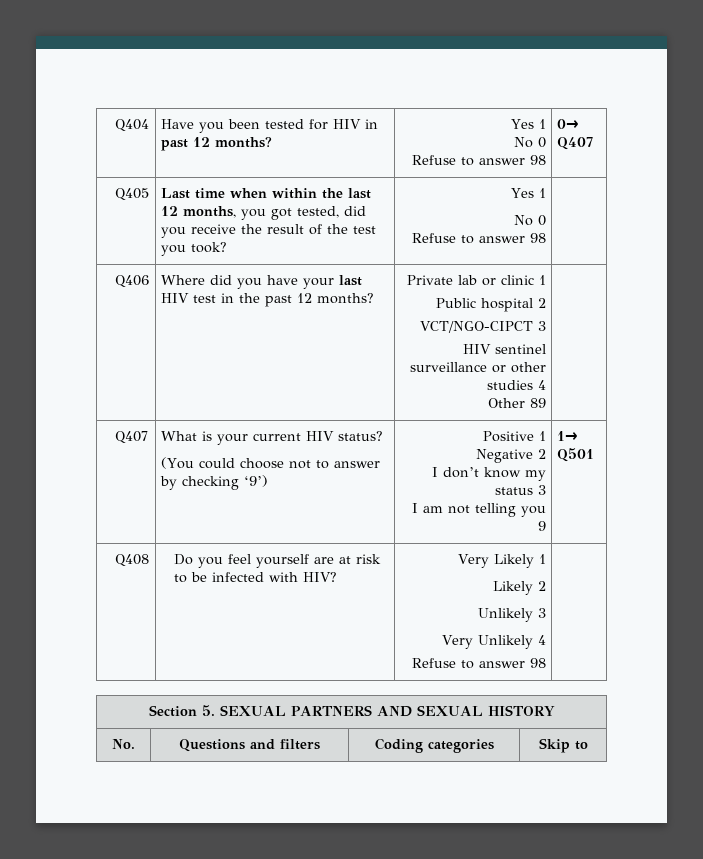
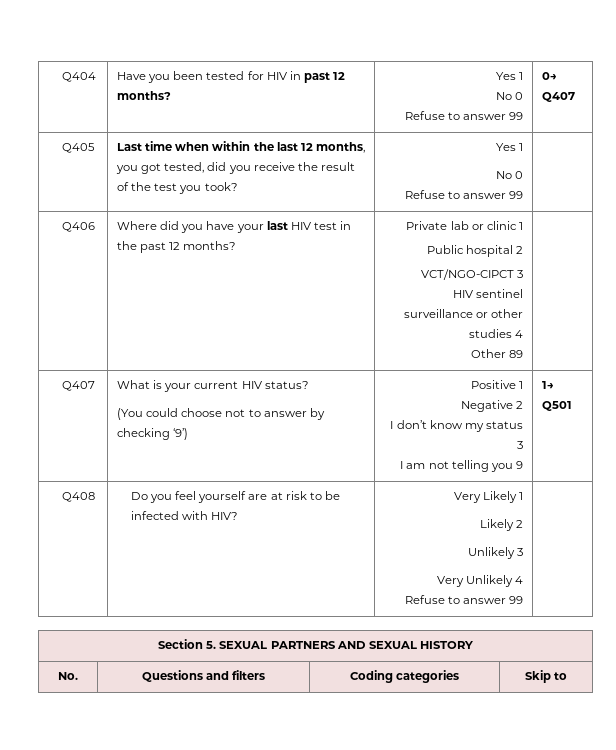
  Q404 | Have you been tested for HIV in past 12 months? | Yes 1
  No 0
- Refuse to answer 98 | 0→ Q407
+ Refuse to answer 99 | 0→ Q407
  Q405 | Last time when within the last 12 months, you got tested, did you receive the result of the test you took? | Yes 1
  No 0
- Refuse to answer 98 |
+ Refuse to answer 99 |
  Q408 | Do you feel yourself are at risk to be infected with HIV? | Very Likely 1
  Likely 2
  Unlikely 3
  Very Unlikely 4
- Refuse to answer 98 |
+ Refuse to answer 99 |

